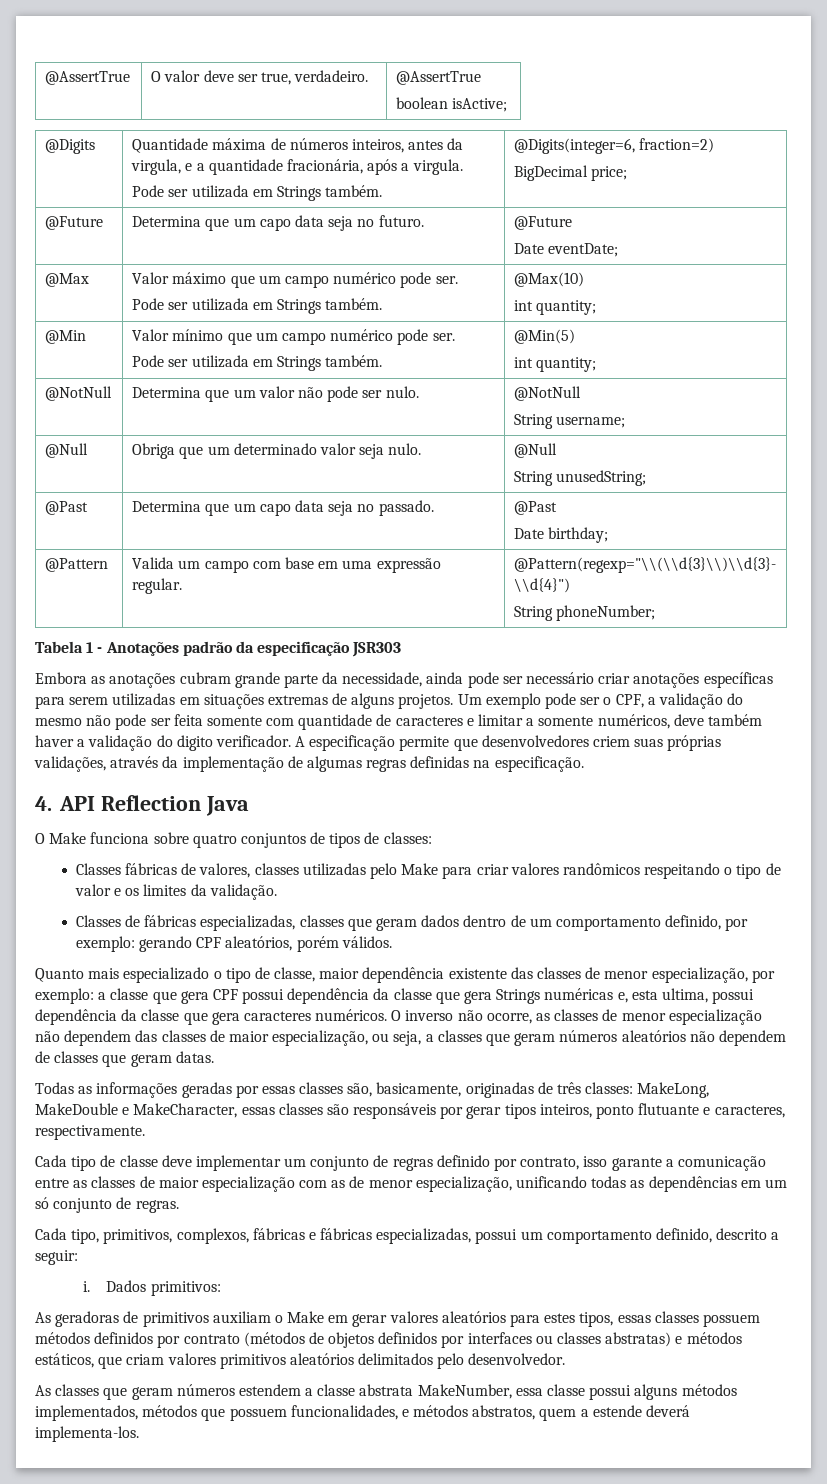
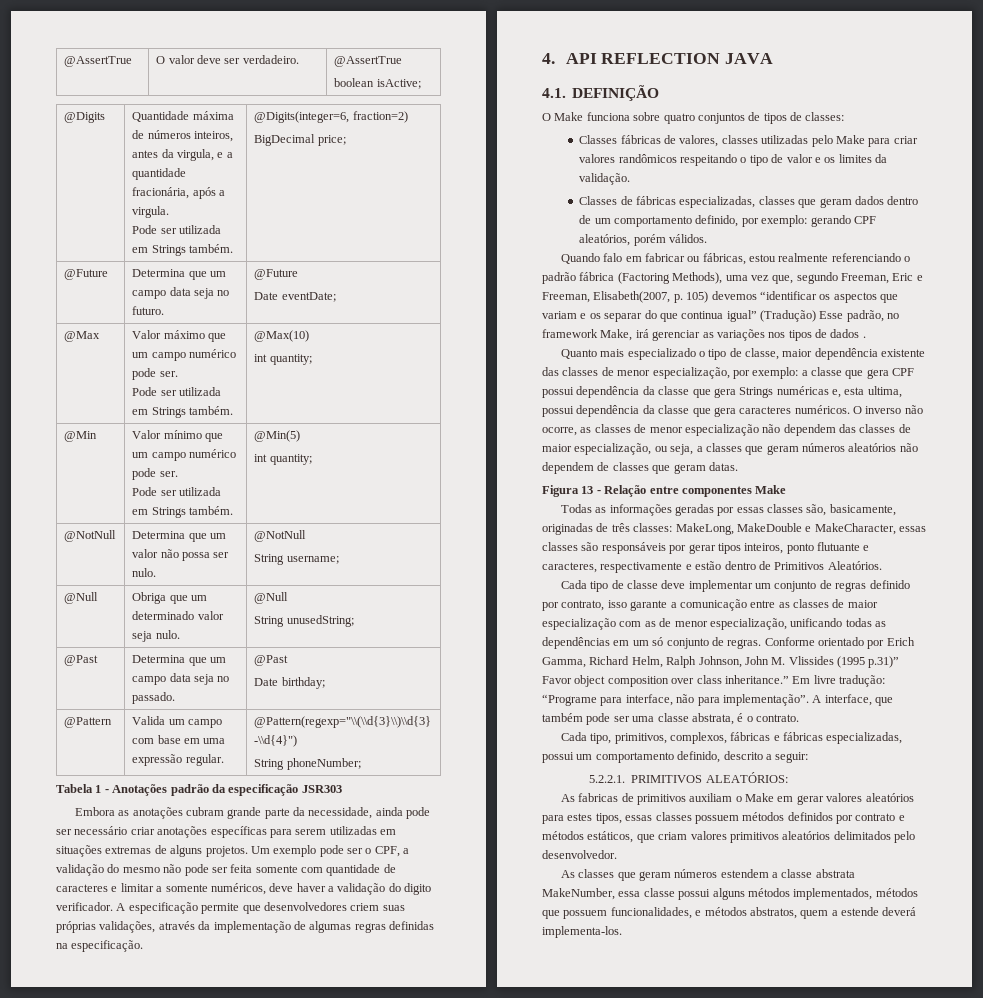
- @AssertTrue | O valor deve ser true, verdadeiro. | @AssertTrue
+ @AssertTrue | O valor deve ser verdadeiro. | @AssertTrue
- @Future | Determina que um capo data seja no futuro. | @Future
+ @Future | Determina que um campo data seja no futuro. | @Future
- @NotNull | Determina que um valor não pode ser nulo. | @NotNull
+ @NotNull | Determina que um valor não possa ser nulo. | @NotNull
- @Past | Determina que um capo data seja no passado. | @Past
+ @Past | Determina que um campo data seja no passado. | @Past
- Um exemplo pode ser o CPF, a validação do mesmo não pode ser feita somente com quantidade de caracteres e limitar a somente numéricos, deve também haver a validação do digito verificador.
+ Um exemplo pode ser o CPF, a validação do mesmo não pode ser feita somente com quantidade de caracteres e limitar a somente numéricos, deve haver a validação do digito verificador.
- 4. API Reflection Java
+ 4. API REFLECTION JAVA
+ 4.1. DEFINIÇÃO
+ Quando falo em fabricar ou fábricas, estou realmente referenciando o padrão fábrica (Factoring Methods), uma vez que, segundo Freeman, Eric e Freeman, Elisabeth(2007, p. 105) devemos “identificar os aspectos que variam e os separar do que continua igual” (Tradução) Esse padrão, no framework Make, irá gerenciar as variações nos tipos de dados .
+ Figura 13 - Relação entre componentes Make
- Todas as informações geradas por essas classes são, basicamente, originadas de três classes: MakeLong, MakeDouble e MakeCharacter, essas classes são responsáveis por gerar tipos inteiros, ponto flutuante e caracteres, respectivamente.
+ Todas as informações geradas por essas classes são, basicamente, originadas de três classes: MakeLong, MakeDouble e MakeCharacter, essas classes são responsáveis por gerar tipos inteiros, ponto flutuante e caracteres, respectivamente e estão dentro de Primitivos Aleatórios.
+ Conforme orientado por Erich Gamma, Richard Helm, Ralph Johnson, John M. Vlissides (1995 p.31)” Favor object composition over class inheritance.” Em livre tradução: “Programe para interface, não para implementação”. A interface, que também pode ser uma classe abstrata, é o contrato.
- i. Dados primitivos:
- As geradoras de primitivos auxiliam o Make em gerar valores aleatórios para estes tipos, essas classes possuem métodos definidos por contrato (métodos de objetos definidos por interfaces ou classes abstratas) e métodos estáticos, que criam valores primitivos aleatórios delimitados pelo desenvolvedor.
+ 5.2.2.1. PRIMITIVOS ALEATÓRIOS:
+ As fabricas de primitivos auxiliam o Make em gerar valores aleatórios para estes tipos, essas classes possuem métodos definidos por contrato e métodos estáticos, que criam valores primitivos aleatórios delimitados pelo desenvolvedor.

